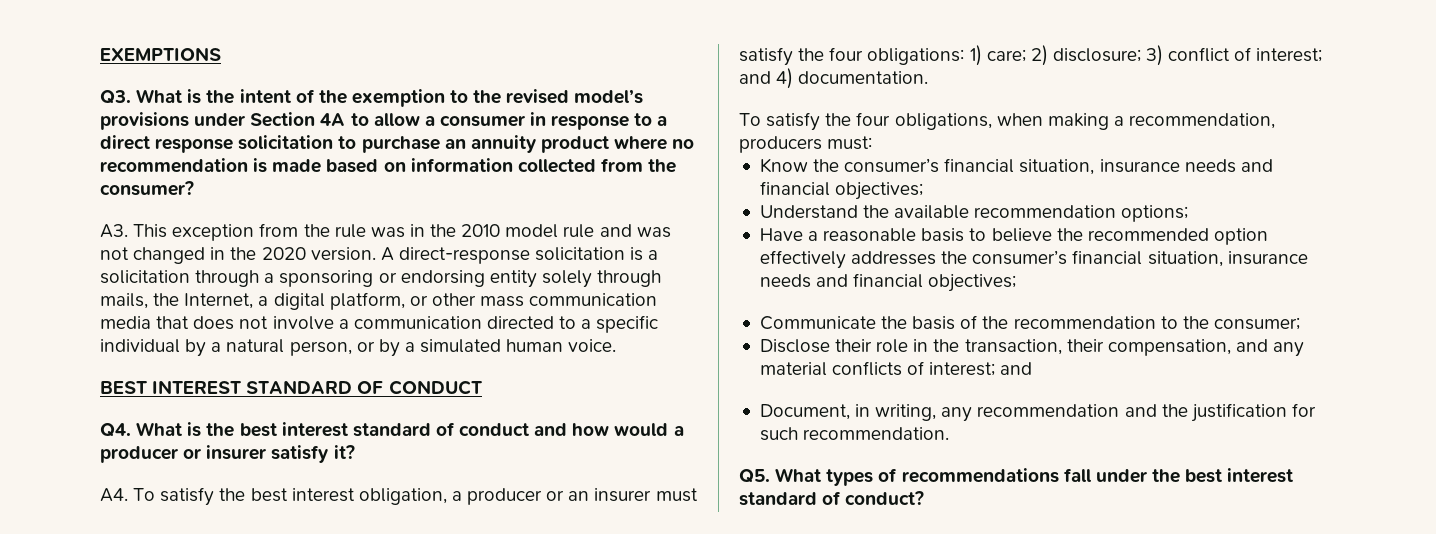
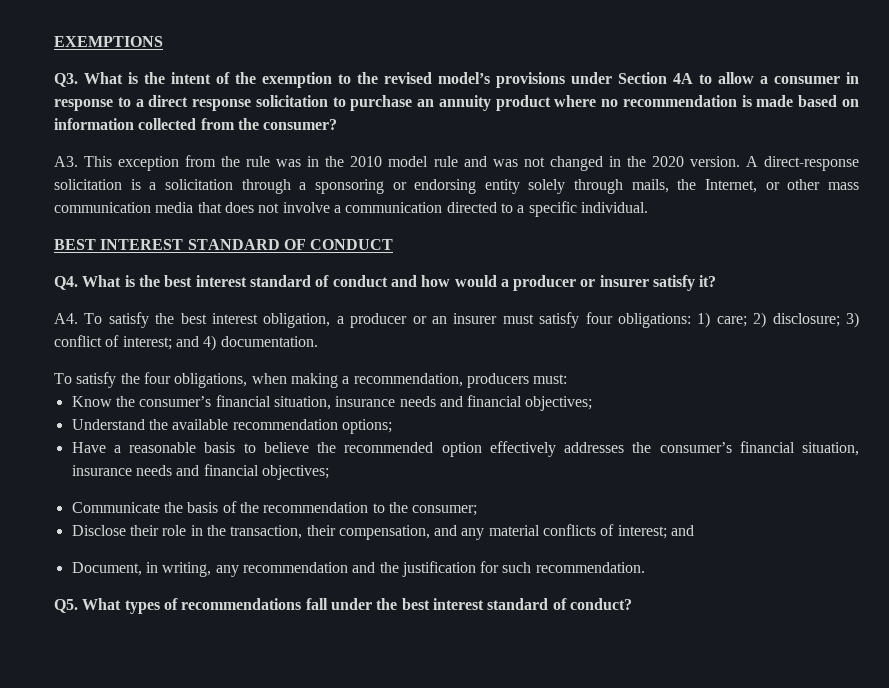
- A direct-response solicitation is a solicitation through a sponsoring or endorsing entity solely through mails, the Internet, a digital platform, or other mass communication media that does not involve a communication directed to a specific individual by a natural person, or by a simulated human voice.
+ A direct-response solicitation is a solicitation through a sponsoring or endorsing entity solely through mails, the Internet, or other mass communication media that does not involve a communication directed to a specific individual.
- A4. To satisfy the best interest obligation, a producer or an insurer must satisfy the four obligations: 1) care; 2) disclosure; 3) conflict of interest; and 4) documentation.
+ A4. To satisfy the best interest obligation, a producer or an insurer must satisfy four obligations: 1) care; 2) disclosure; 3) conflict of interest; and 4) documentation.

